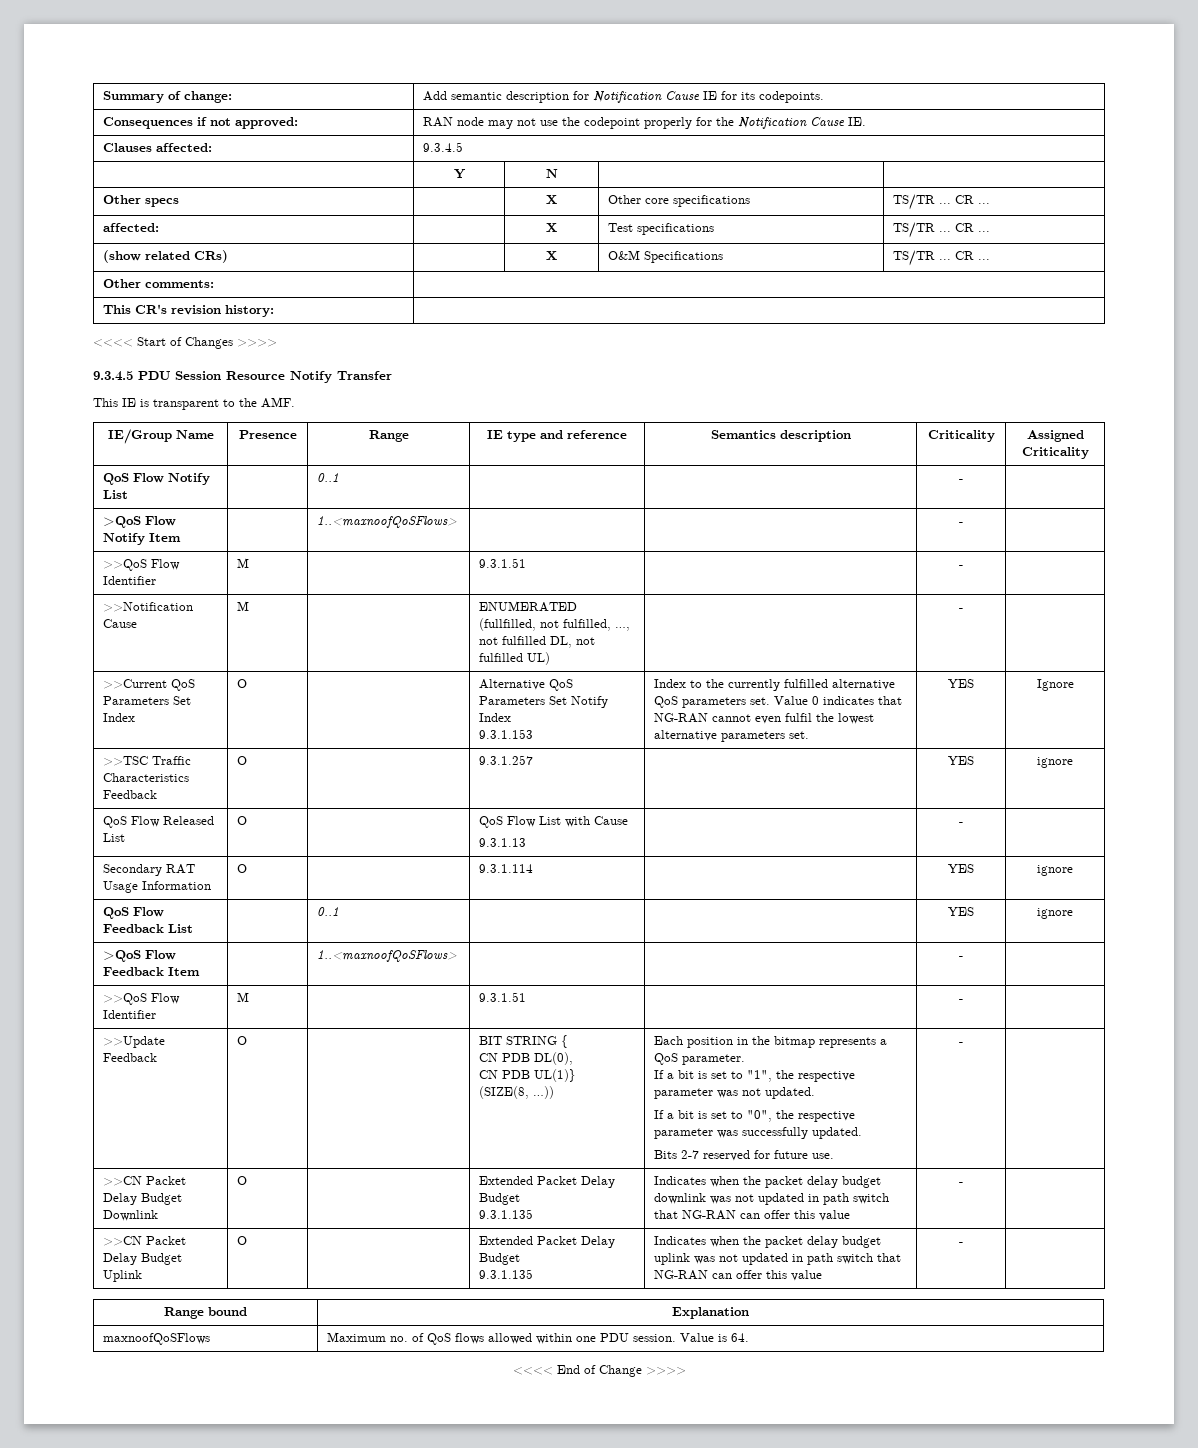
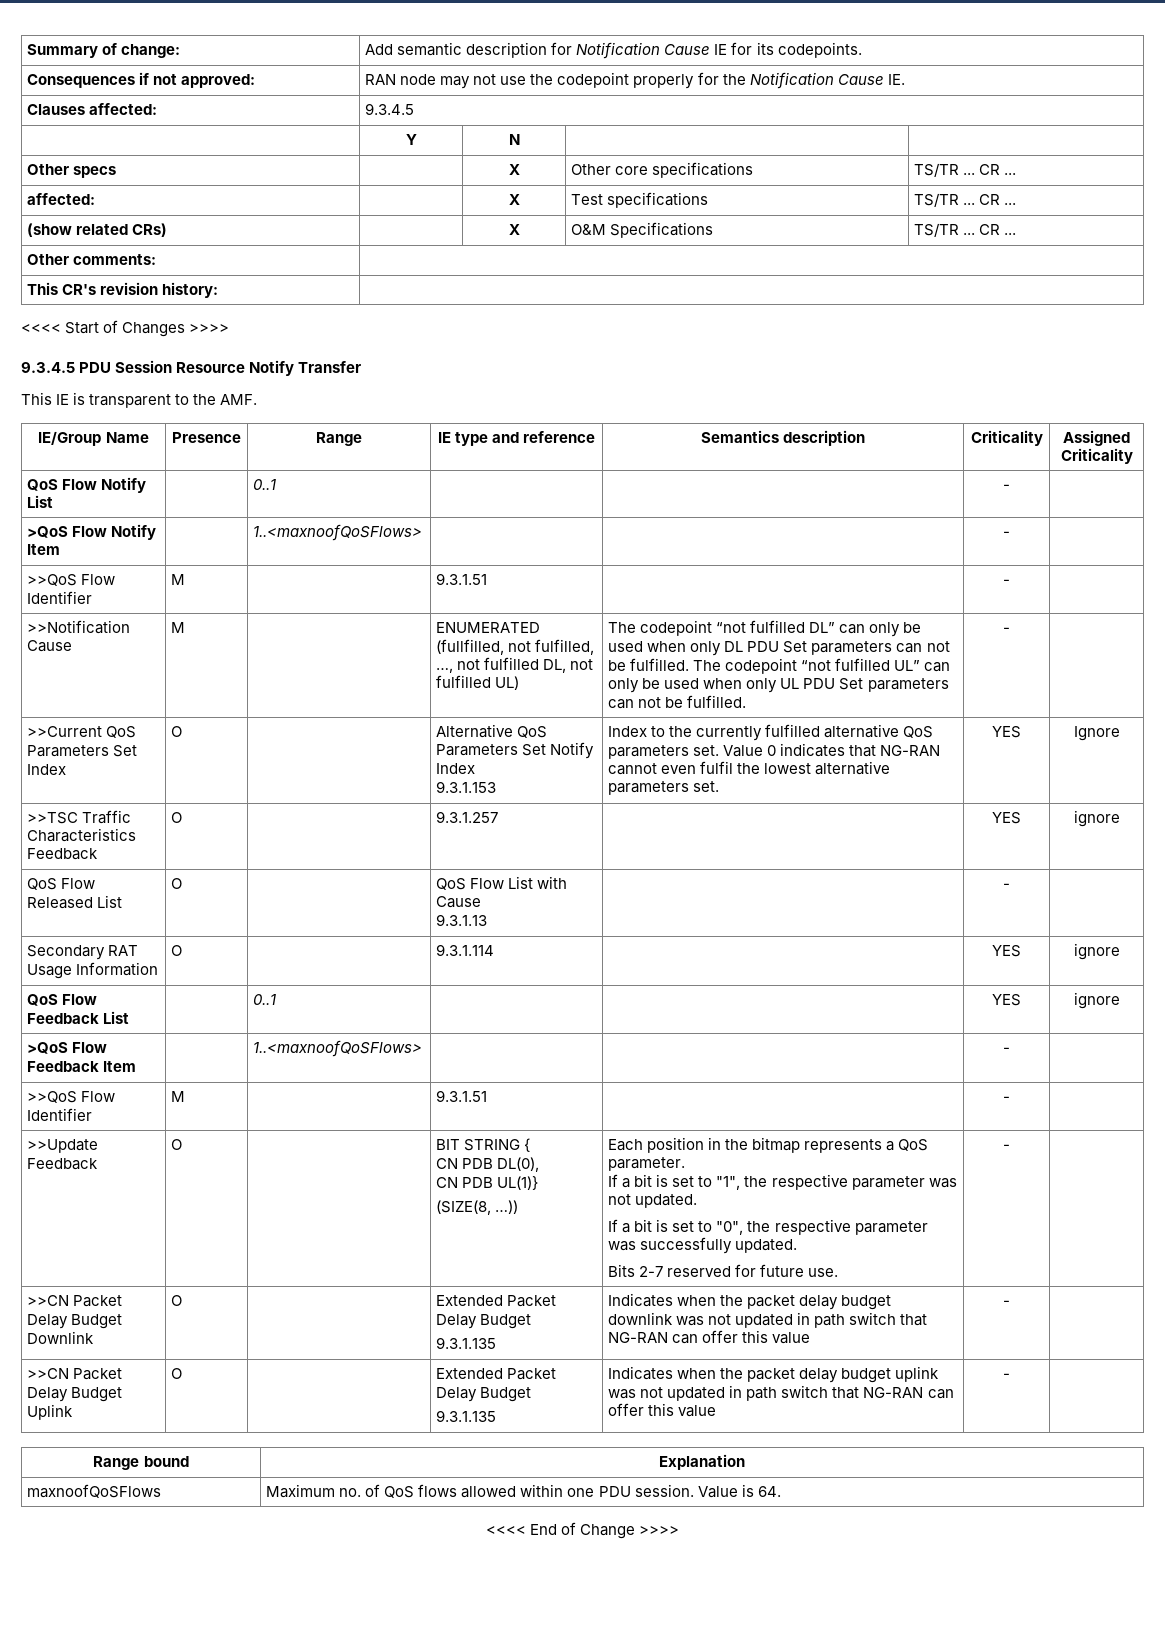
+ The codepoint “not fulfilled DL” can only be used when only DL PDU Set parameters can not be fulfilled. The codepoint “not fulfilled UL” can only be used when only UL PDU Set parameters can not be fulfilled.

